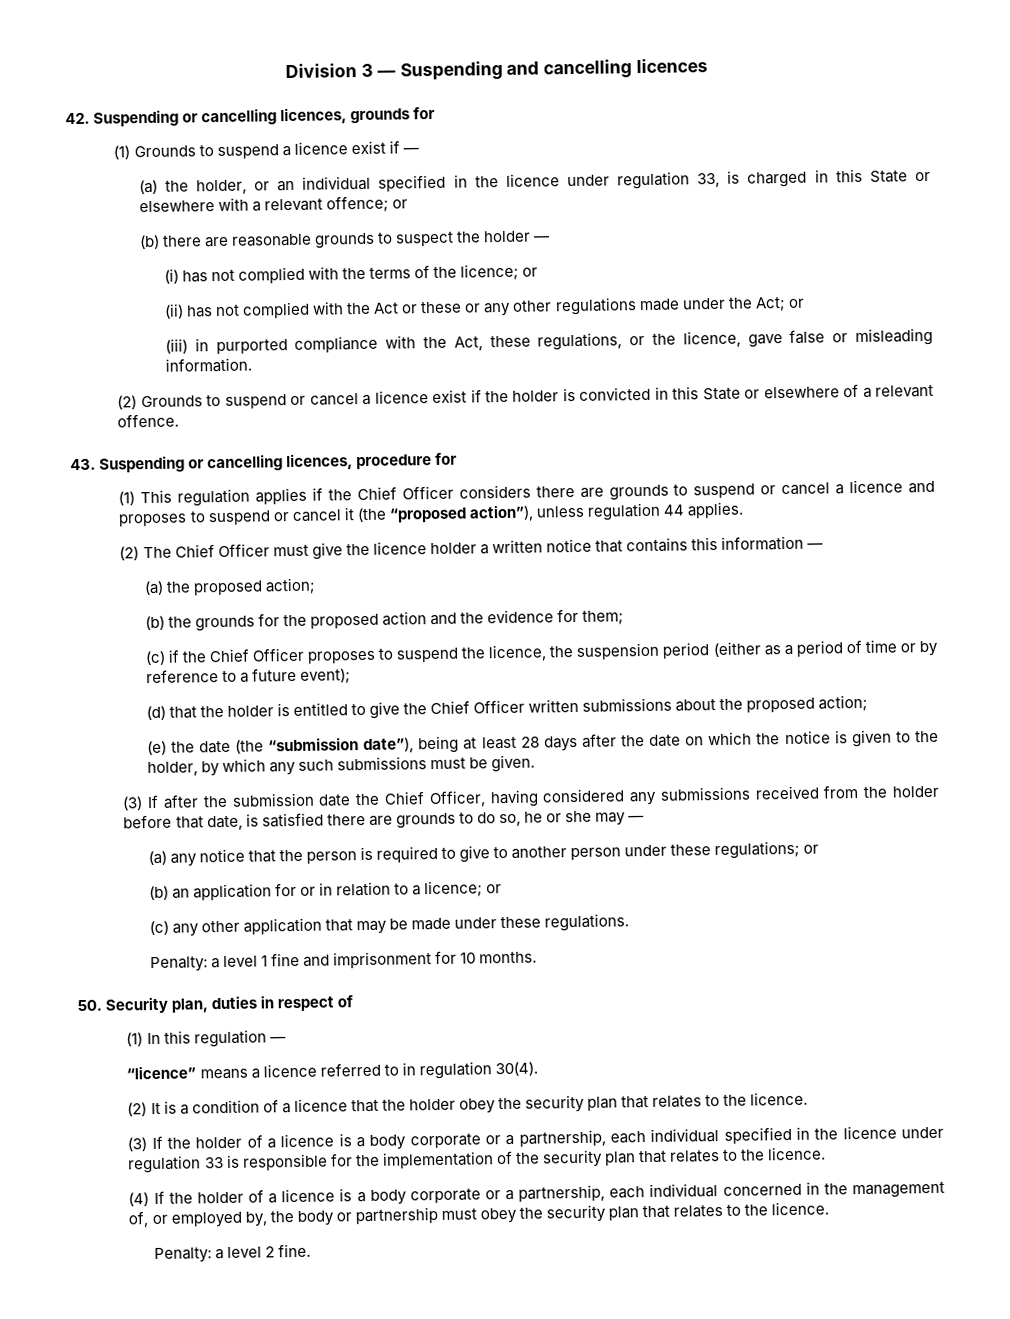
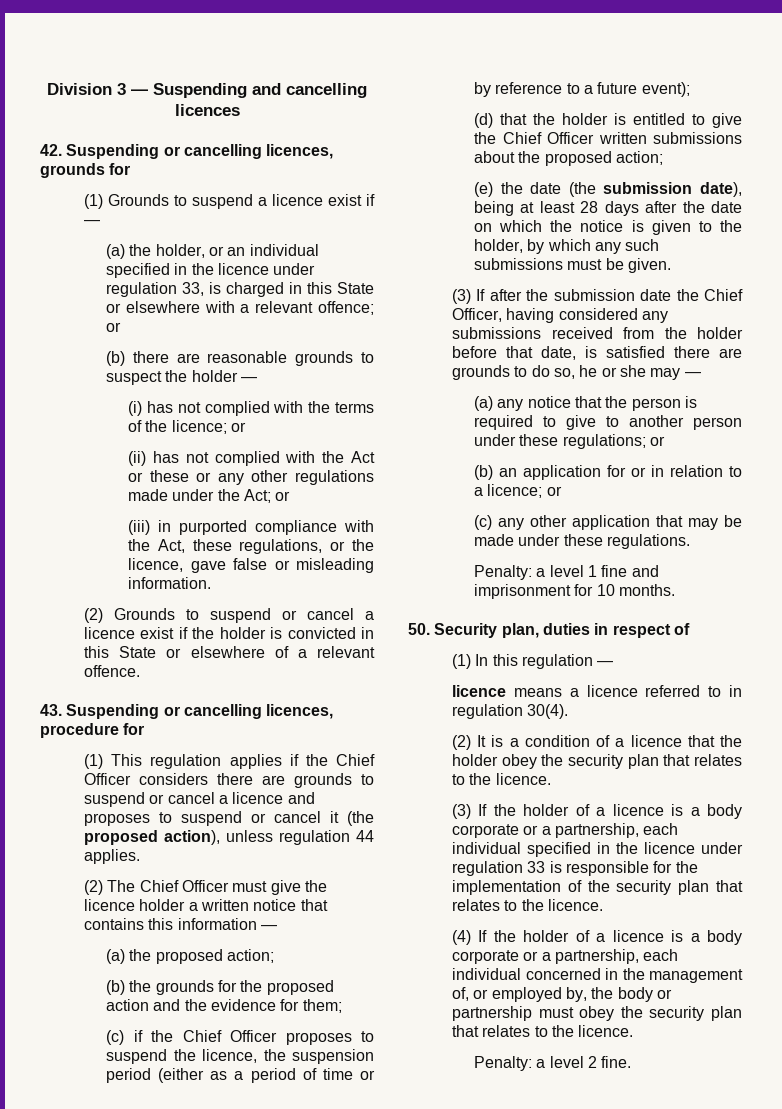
- (1) This regulation applies if the Chief Officer considers there are grounds to suspend or cancel a licence and proposes to suspend or cancel it (the “proposed action”), unless regulation 44 applies.
+ (1) This regulation applies if the Chief Officer considers there are grounds to suspend or cancel a licence and proposes to suspend or cancel it (the proposed action), unless regulation 44 applies.
- (e) the date (the “submission date”), being at least 28 days after the date on which the notice is given to the holder, by which any such submissions must be given.
+ (e) the date (the submission date), being at least 28 days after the date on which the notice is given to the holder, by which any such submissions must be given.
- “licence” means a licence referred to in regulation 30(4).
+ licence means a licence referred to in regulation 30(4).

